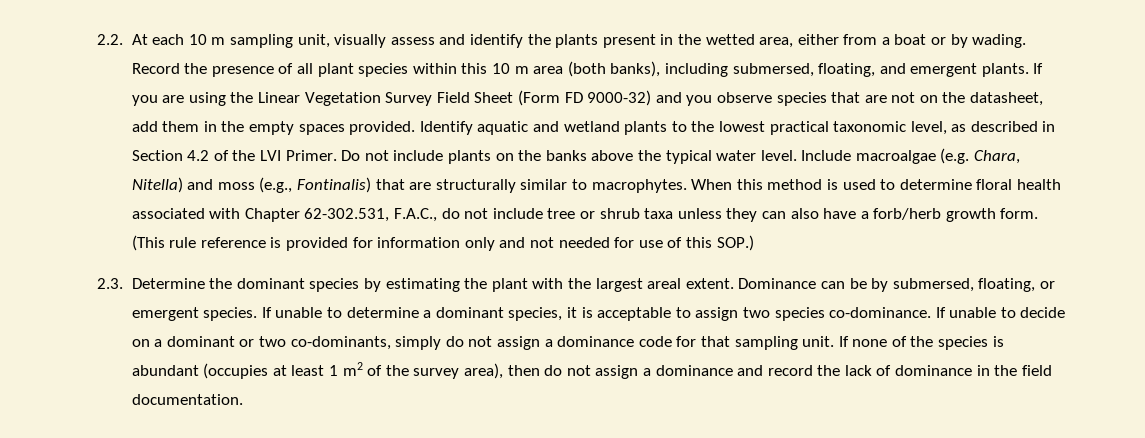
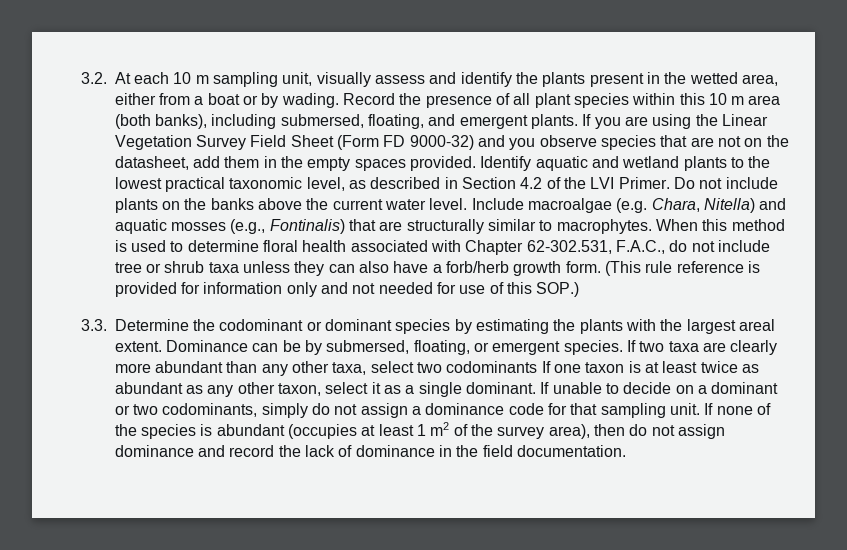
- 2.2. At each 10 m sampling unit, visually assess and identify the plants present in the wetted area, either from a boat or by wading.
+ 3.2. At each 10 m sampling unit, visually assess and identify the plants present in the wetted area, either from a boat or by wading.
- Do not include plants on the banks above the typical water level.
+ Do not include plants on the banks above the current water level.
- Include macroalgae (e.g. Chara, Nitella) and moss (e.g., Fontinalis) that are structurally similar to macrophytes.
+ Include macroalgae (e.g. Chara, Nitella) and aquatic mosses (e.g., Fontinalis) that are structurally similar to macrophytes.
- 2.3. Determine the dominant species by estimating the plant with the largest areal extent.
+ 3.3. Determine the codominant or dominant species by estimating the plants with the largest areal extent.
- If unable to determine a dominant species, it is acceptable to assign two species co-dominance.
+ If two taxa are clearly more abundant than any other taxa, select two codominants If one taxon is at least twice as abundant as any other taxon, select it as a single dominant.
- If unable to decide on a dominant or two co-dominants, simply do not assign a dominance code for that sampling unit.
+ If unable to decide on a dominant or two codominants, simply do not assign a dominance code for that sampling unit.
- If none of the species is abundant (occupies at least 1 m2 of the survey area), then do not assign a dominance and record the lack of dominance in the field documentation.
+ If none of the species is abundant (occupies at least 1 m2 of the survey area), then do not assign dominance and record the lack of dominance in the field documentation.

